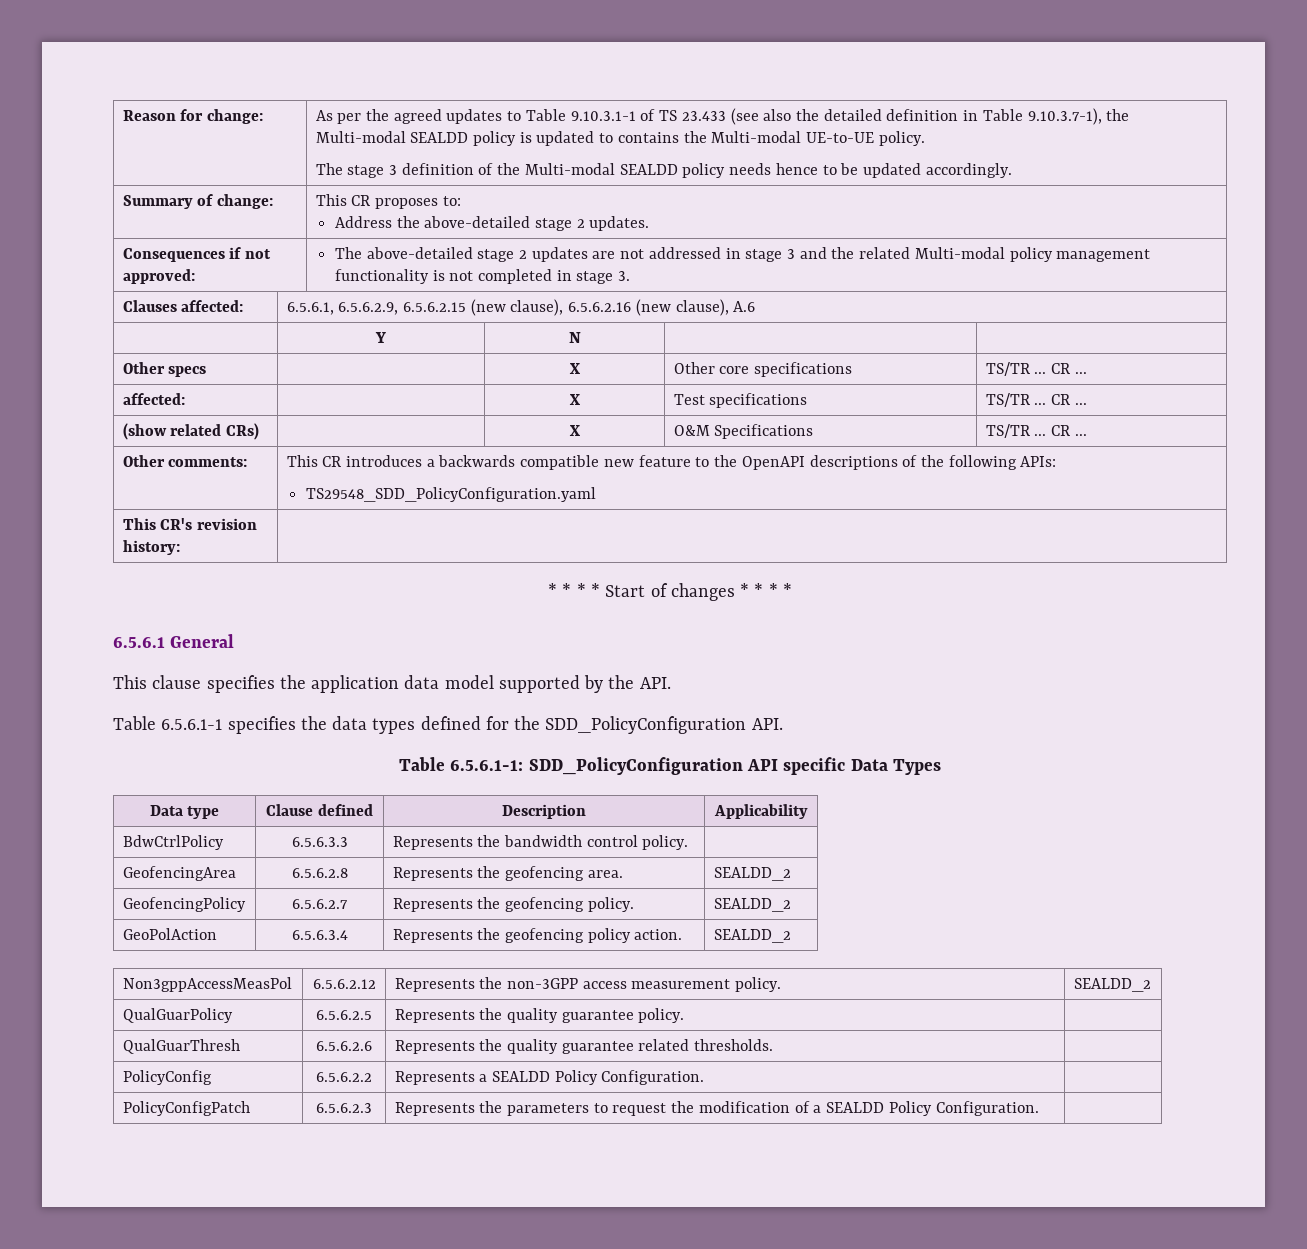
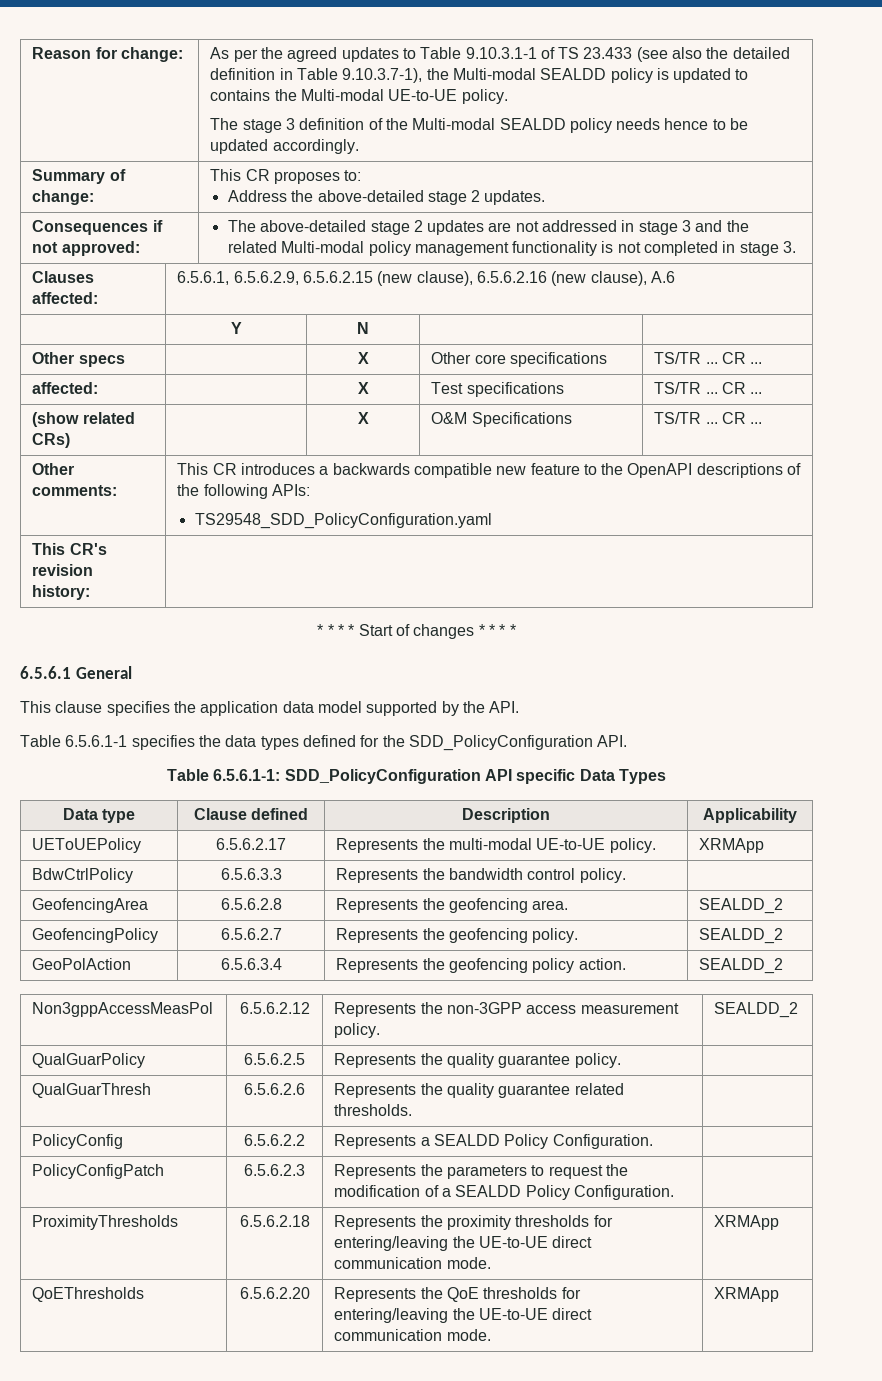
+ UEToUEPolicy | 6.5.6.2.17 | Represents the multi-modal UE-to-UE policy. | XRMApp
+ ProximityThresholds | 6.5.6.2.18 | Represents the proximity thresholds for entering/leaving the UE-to-UE direct communication mode. | XRMApp
+ QoEThresholds | 6.5.6.2.20 | Represents the QoE thresholds for entering/leaving the UE-to-UE direct communication mode. | XRMApp

